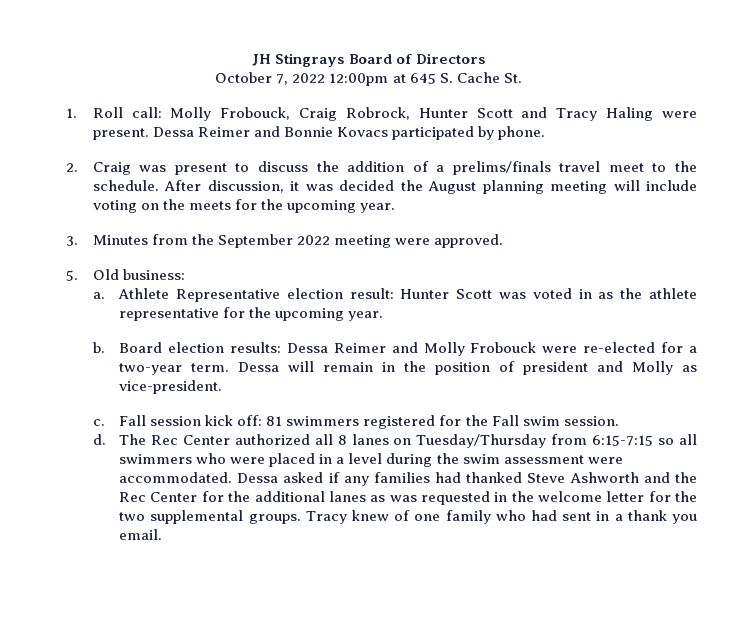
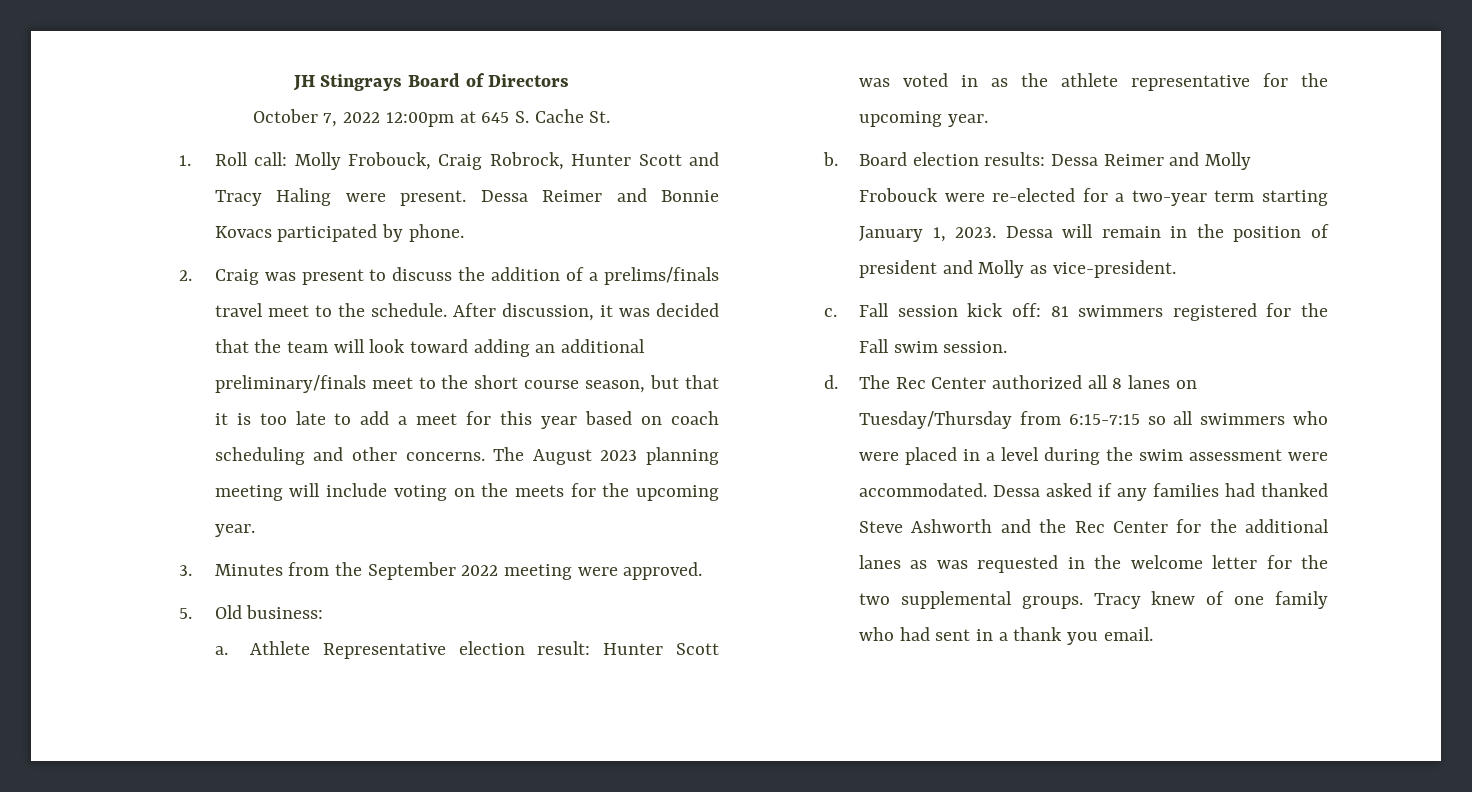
- After discussion, it was decided the August planning meeting will include voting on the meets for the upcoming year.
+ After discussion, it was decided that the team will look toward adding an additional preliminary/finals meet to the short course season, but that it is too late to add a meet for this year based on coach scheduling and other concerns. The August 2023 planning meeting will include voting on the meets for the upcoming year.
- Board election results: Dessa Reimer and Molly Frobouck were re-elected for a two-year term.
+ Board election results: Dessa Reimer and Molly Frobouck were re-elected for a two-year term starting January 1, 2023.

